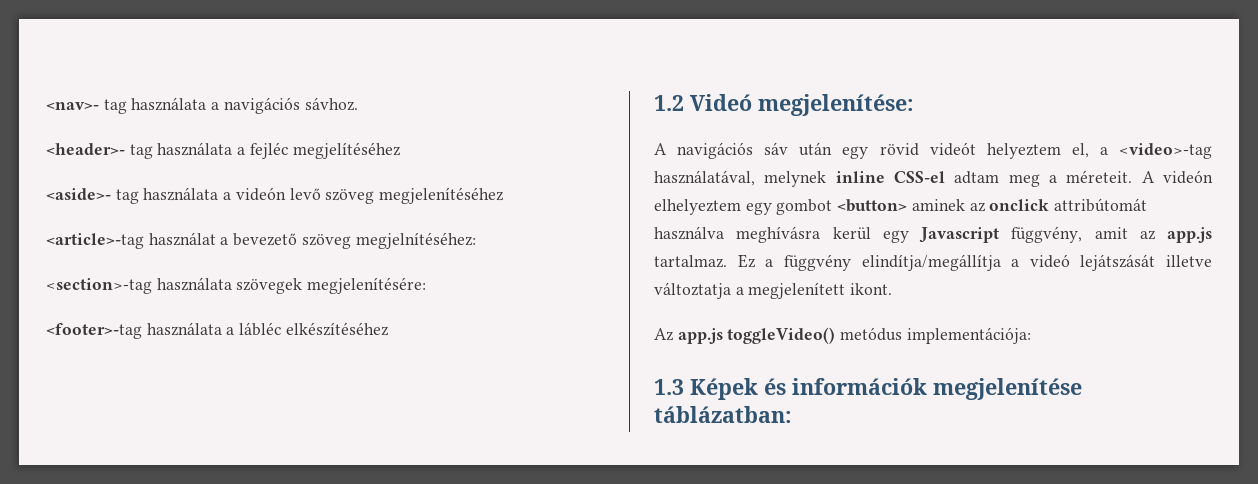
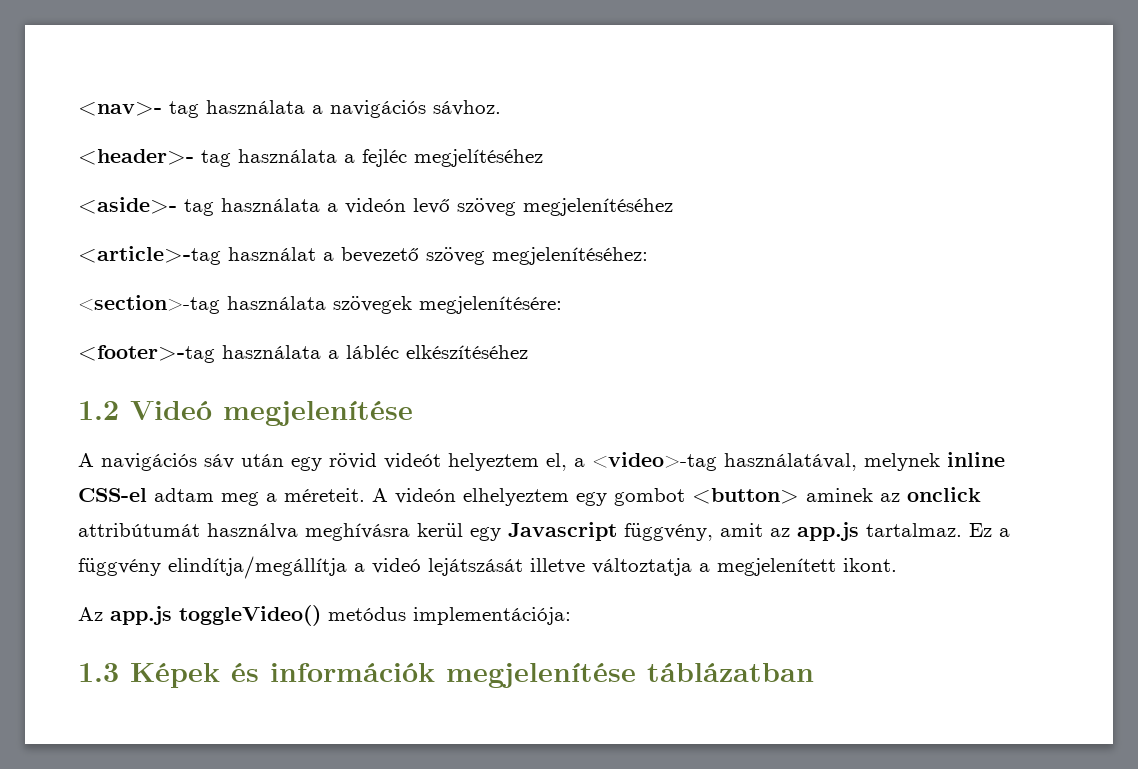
- <article>-tag használat a bevezető szöveg megjelnítéséhez:
+ <article>-tag használat a bevezető szöveg megjelenítéséhez:
- 1.2 Videó megjelenítése:
+ 1.2 Videó megjelenítése
- A videón elhelyeztem egy gombot <button> aminek az onclick attribútomát használva meghívásra kerül egy Javascript függvény, amit az app.js tartalmaz.
+ A videón elhelyeztem egy gombot <button> aminek az onclick attribútumát használva meghívásra kerül egy Javascript függvény, amit az app.js tartalmaz.
- 1.3 Képek és információk megjelenítése táblázatban:
+ 1.3 Képek és információk megjelenítése táblázatban

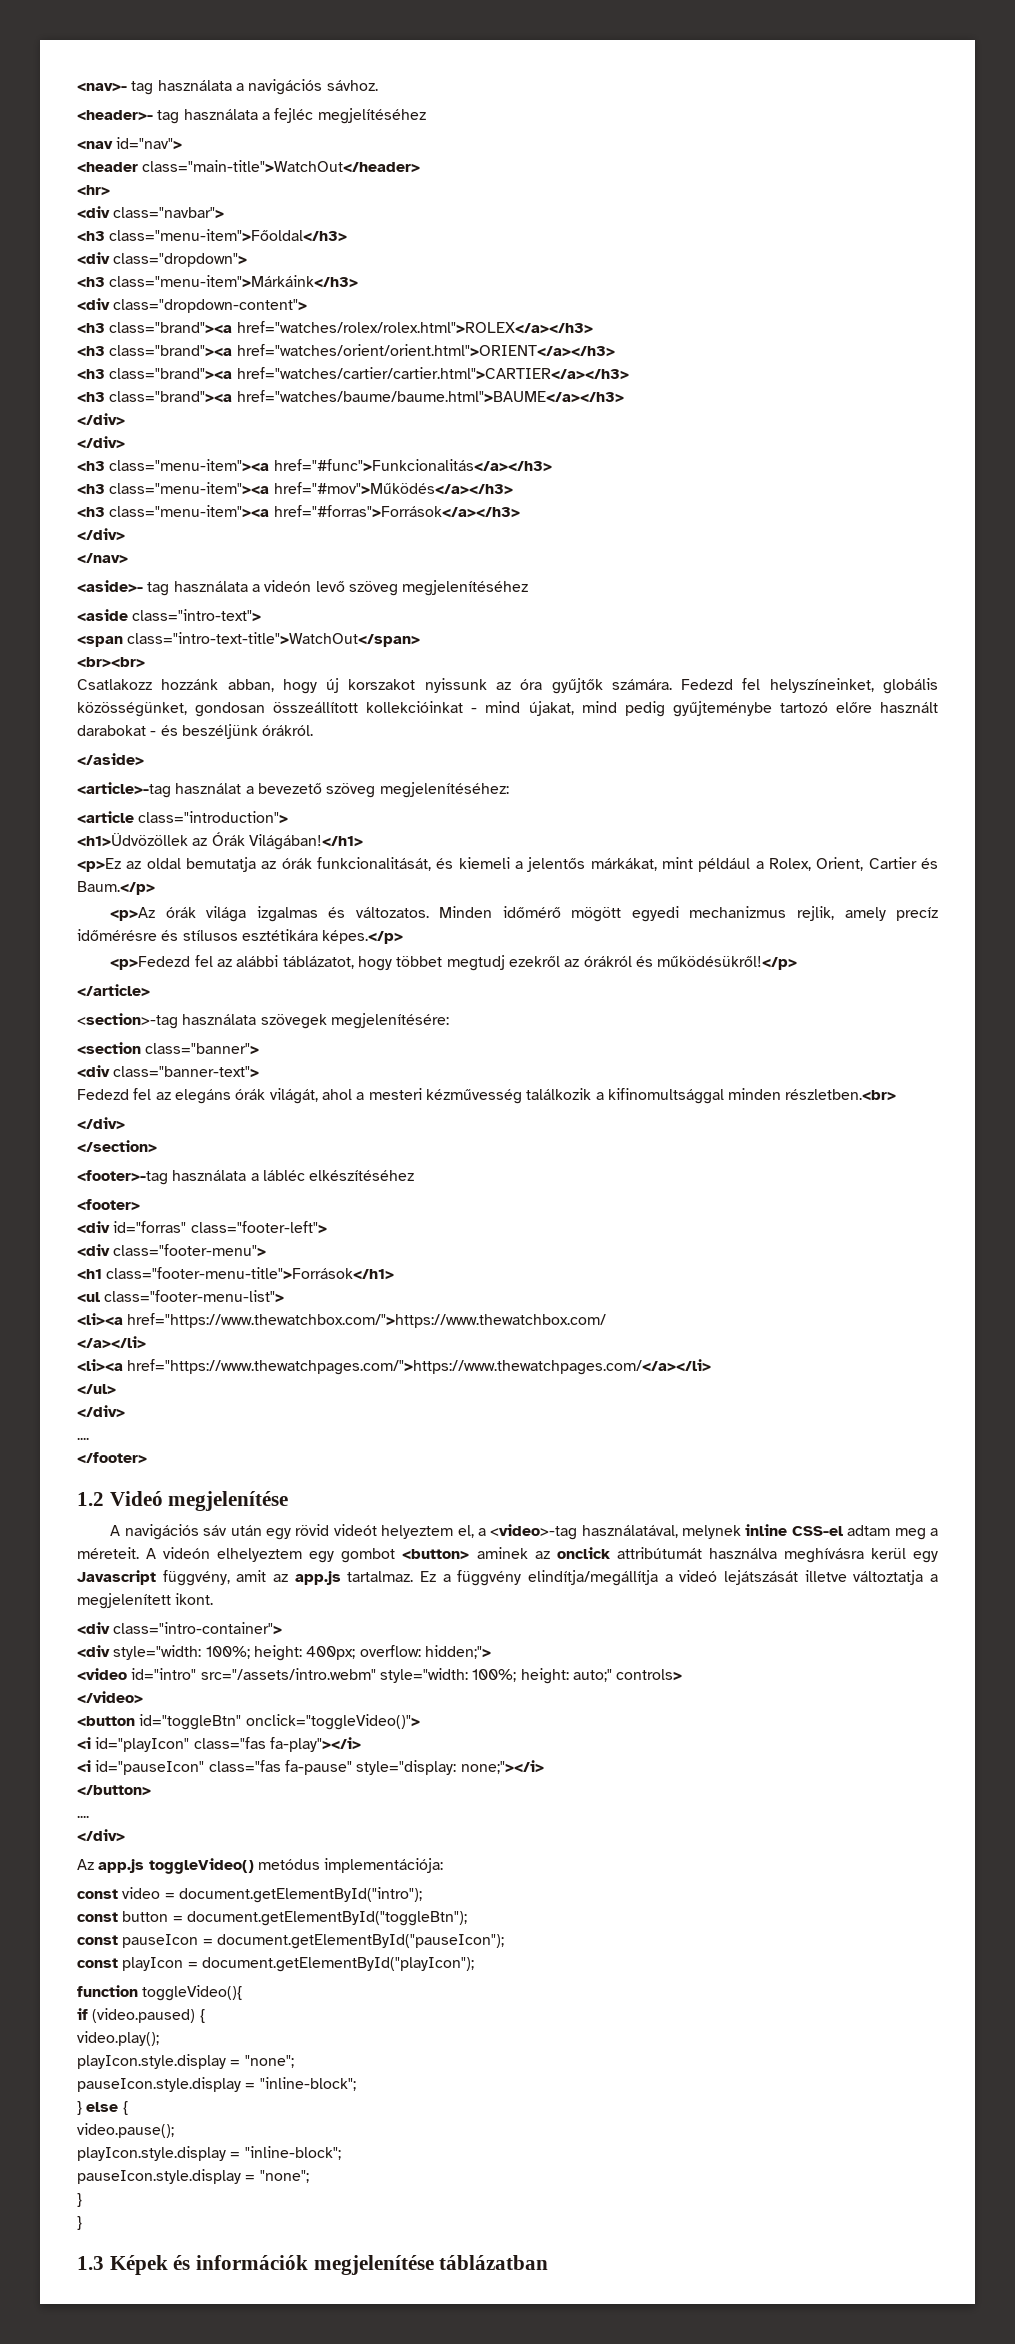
+ <nav id="nav">
+ <header class="main-title">WatchOut</header>
+ <hr>
+ <div class="navbar">
+ <h3 class="menu-item">Főoldal</h3>
+ <div class="dropdown">
+ <h3 class="menu-item">Márkáink</h3>
+ <div class="dropdown-content">
+ <h3 class="brand"><a href="watches/rolex/rolex.html">ROLEX</a></h3>
+ <h3 class="brand"><a href="watches/orient/orient.html">ORIENT</a></h3>
+ <h3 class="brand"><a href="watches/cartier/cartier.html">CARTIER</a></h3>
+ <h3 class="brand"><a href="watches/baume/baume.html">BAUME</a></h3>
+ </div>
+ </div>
+ <h3 class="menu-item"><a href="#func">Funkcionalitás</a></h3>
+ <h3 class="menu-item"><a href="#mov">Működés</a></h3>
+ <h3 class="menu-item"><a href="#forras">Források</a></h3>
+ </div>
+ </nav>
+ <aside class="intro-text">
+ <span class="intro-text-title">WatchOut</span>
+ <br><br>
+ Csatlakozz hozzánk abban, hogy új korszakot nyissunk az óra gyűjtők számára. Fedezd fel helyszíneinket, globális közösségünket, gondosan összeállított kollekcióinkat - mind újakat, mind pedig gyűjteménybe tartozó előre használt darabokat - és beszéljünk órákról.
+ </aside>
+ <article class="introduction">
+ <h1>Üdvözöllek az Órák Világában!</h1>
+ <p>Ez az oldal bemutatja az órák funkcionalitását, és kiemeli a jelentős márkákat, mint például a Rolex, Orient, Cartier és Baum.</p>
+ <p>Az órák világa izgalmas és változatos. Minden időmérő mögött egyedi mechanizmus rejlik, amely precíz időmérésre és stílusos esztétikára képes.</p>
+ <p>Fedezd fel az alábbi táblázatot, hogy többet megtudj ezekről az órákról és működésükről!</p>
+ </article>
  <section>-tag használata szövegek megjelenítésére:
+ <section class="banner">
+ <div class="banner-text">
+ Fedezd fel az elegáns órák világát, ahol a mesteri kézművesség találkozik a kifinomultsággal minden részletben.<br>
+ </div>
+ </section>
+ <footer>
+ <div id="forras" class="footer-left">
+ <div class="footer-menu">
+ <h1 class="footer-menu-title">Források</h1>
+ <ul class="footer-menu-list">
+ <li><a href="https://www.thewatchbox.com/">https://www.thewatchbox.com/
+ </a></li>
+ <li><a href="https://www.thewatchpages.com/">https://www.thewatchpages.com/</a></li>
+ </ul>
+ </div>
+ ....
+ </footer>
+ <div class="intro-container">
+ <div style="width: 100%; height: 400px; overflow: hidden;">
+ <video id="intro" src="/assets/intro.webm" style="width: 100%; height: auto;" controls>
+ </video>
+ <button id="toggleBtn" onclick="toggleVideo()">
+ <i id="playIcon" class="fas fa-play"></i>
+ <i id="pauseIcon" class="fas fa-pause" style="display: none;"></i>
+ </button>
+ ....
+ </div>
+ const video = document.getElementById("intro");
+ const button = document.getElementById("toggleBtn");
+ const pauseIcon = document.getElementById("pauseIcon");
+ const playIcon = document.getElementById("playIcon");
+ function toggleVideo(){
+ if (video.paused) {
+ video.play();
+ playIcon.style.display = "none";
+ pauseIcon.style.display = "inline-block";
+ } else {
+ video.pause();
+ playIcon.style.display = "inline-block";
+ pauseIcon.style.display = "none";
+ }
+ }

